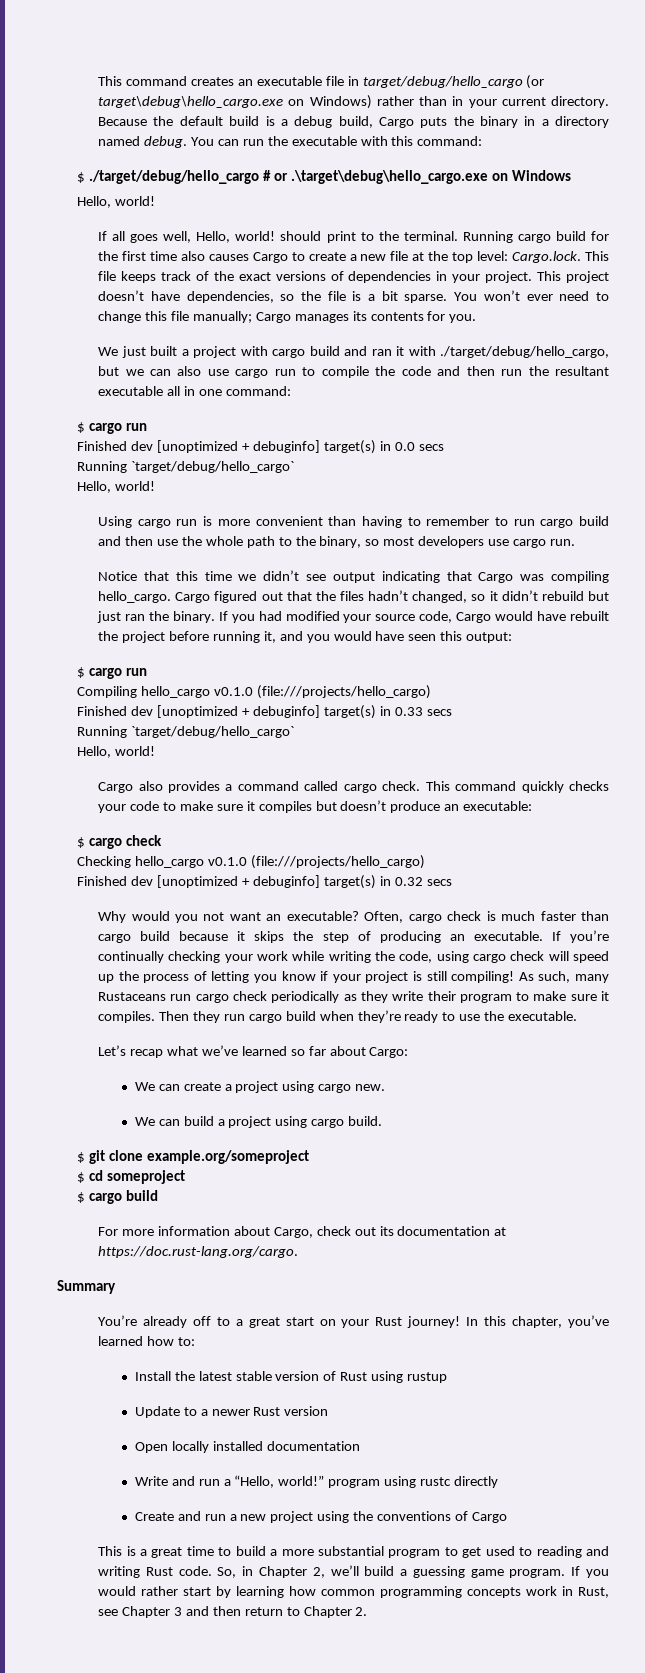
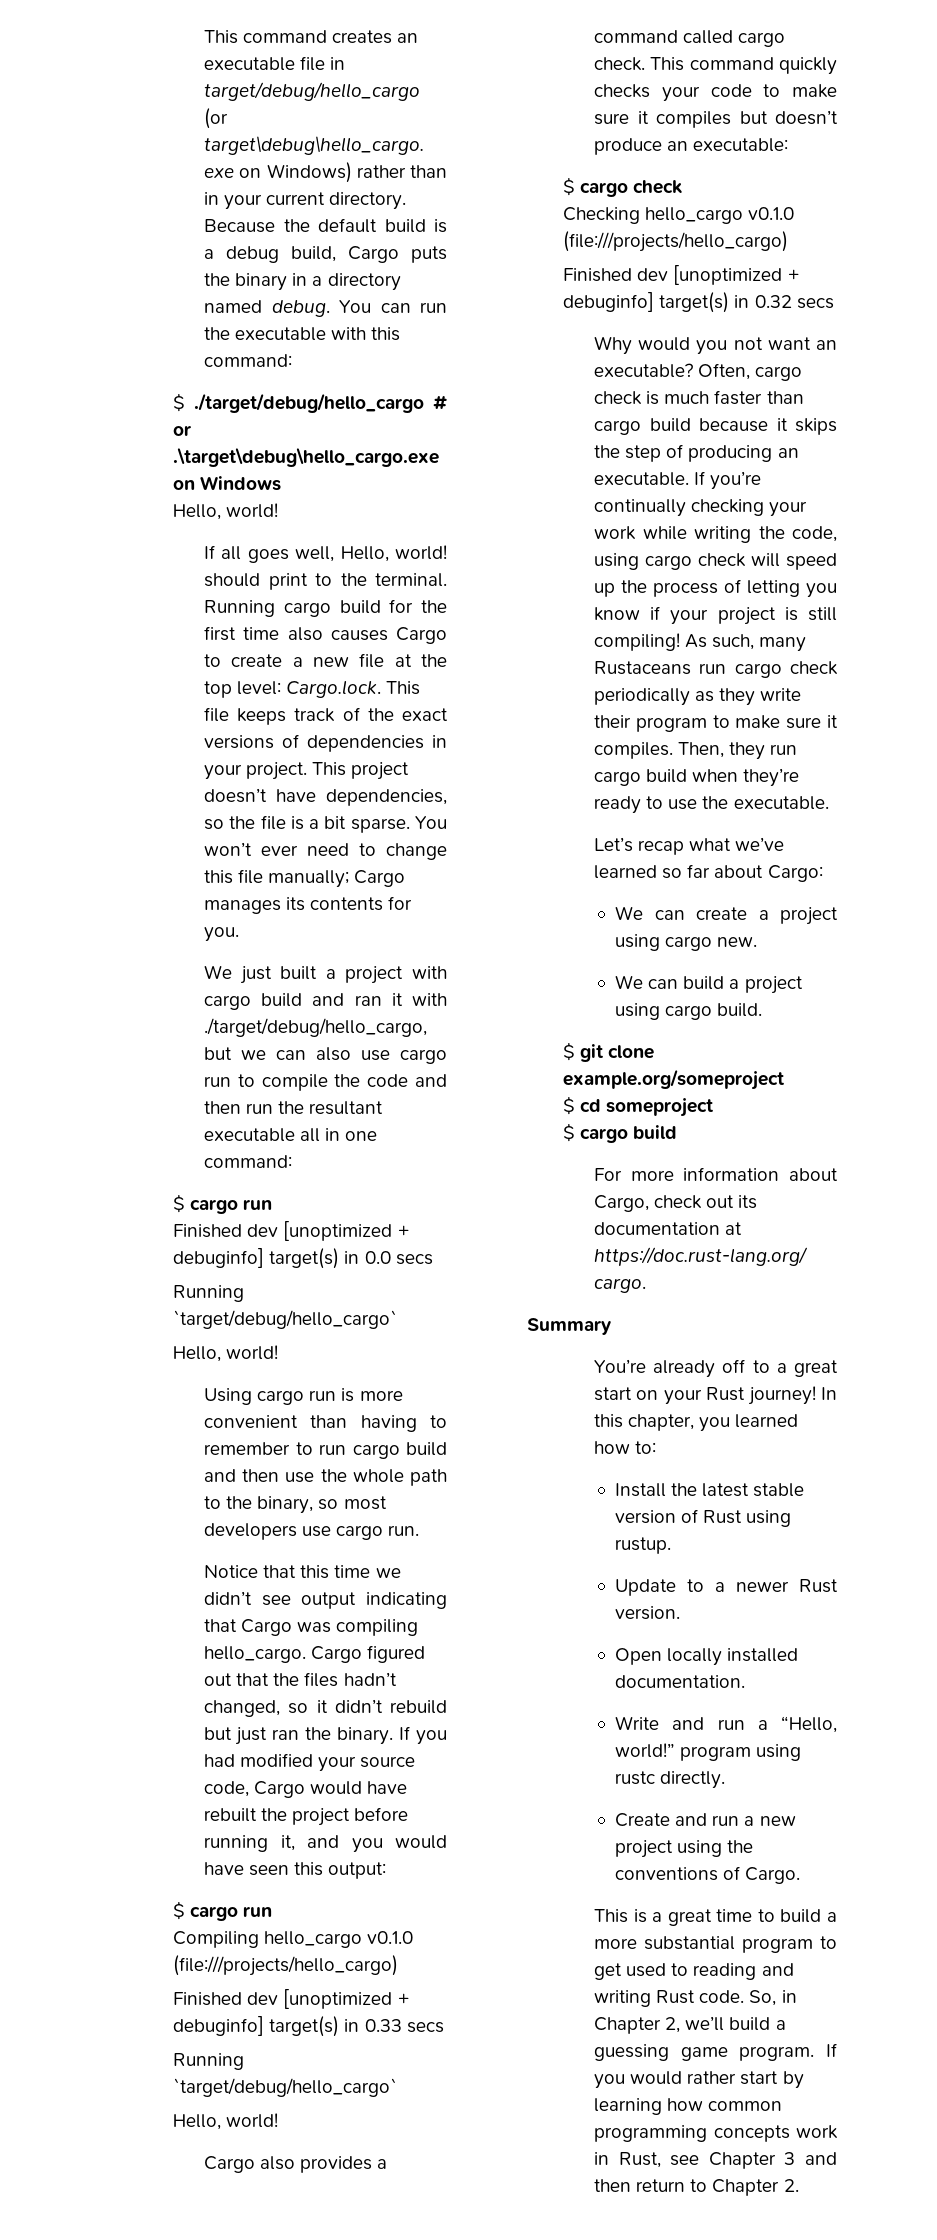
- Then they run cargo build when they’re ready to use the executable.
+ Then, they run cargo build when they’re ready to use the executable.
- In this chapter, you’ve learned how to:
+ In this chapter, you learned how to:
- Install the latest stable version of Rust using rustup
+ Install the latest stable version of Rust using rustup.
- Update to a newer Rust version
+ Update to a newer Rust version.
- Open locally installed documentation
+ Open locally installed documentation.
- Write and run a “Hello, world!” program using rustc directly
+ Write and run a “Hello, world!” program using rustc directly.
- Create and run a new project using the conventions of Cargo
+ Create and run a new project using the conventions of Cargo.

